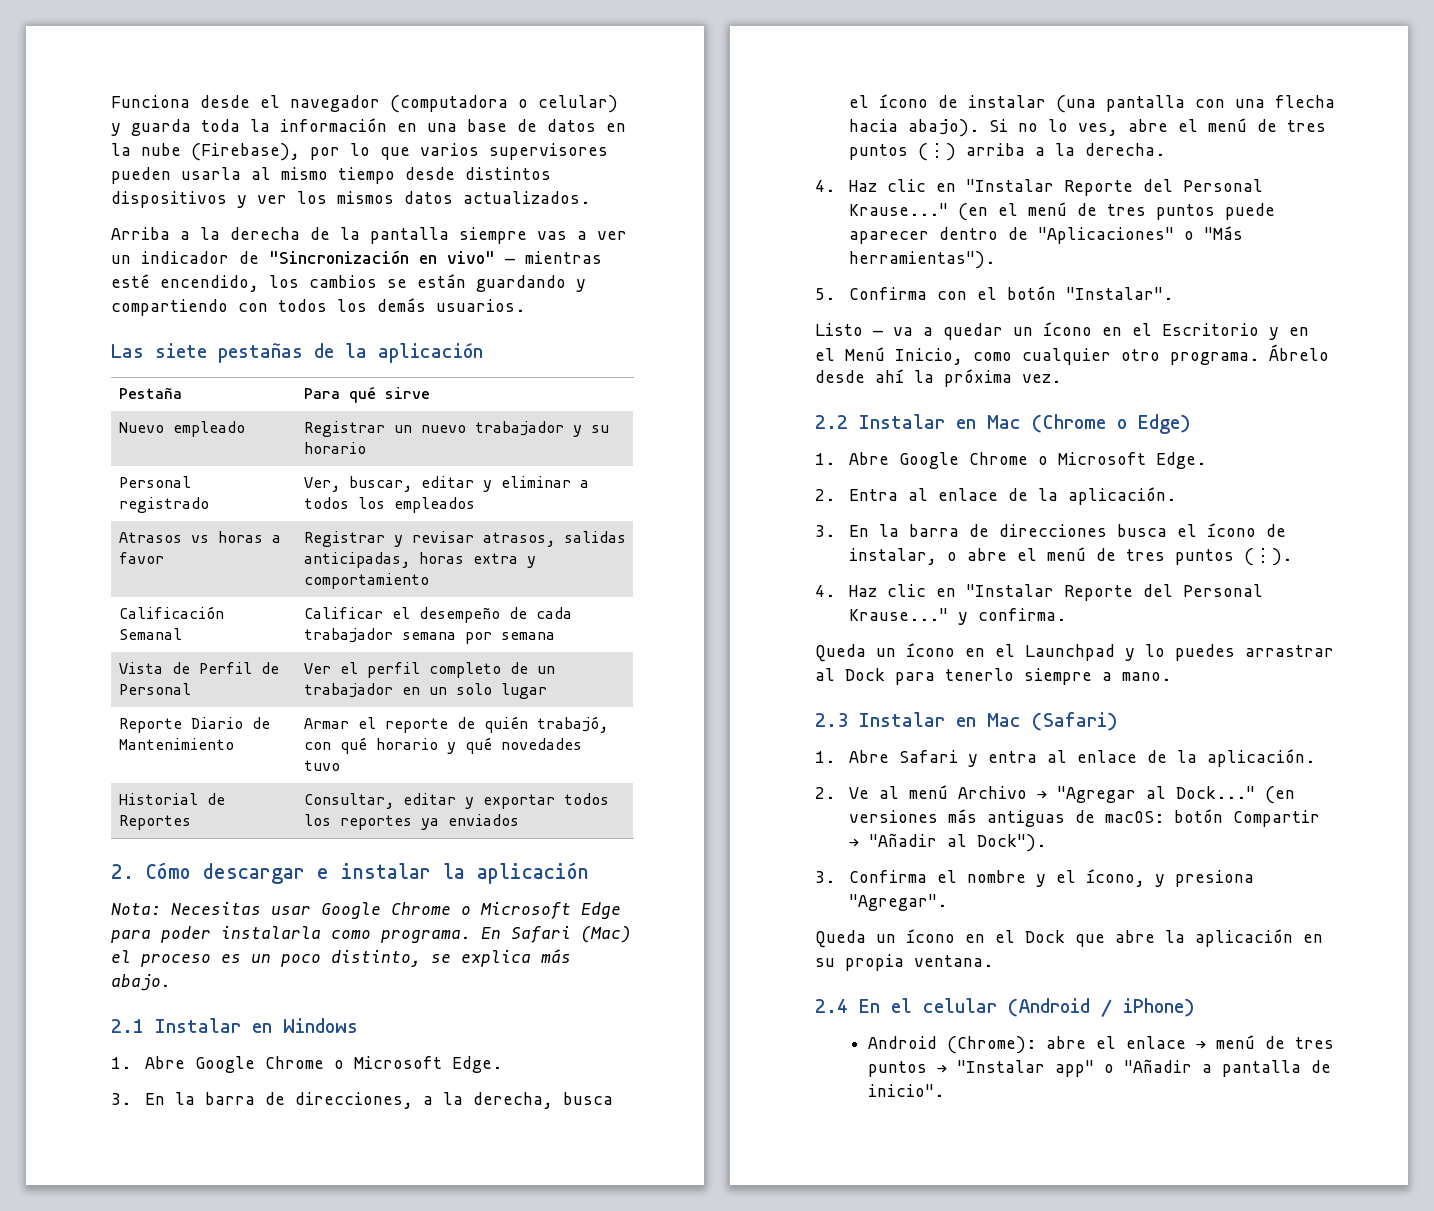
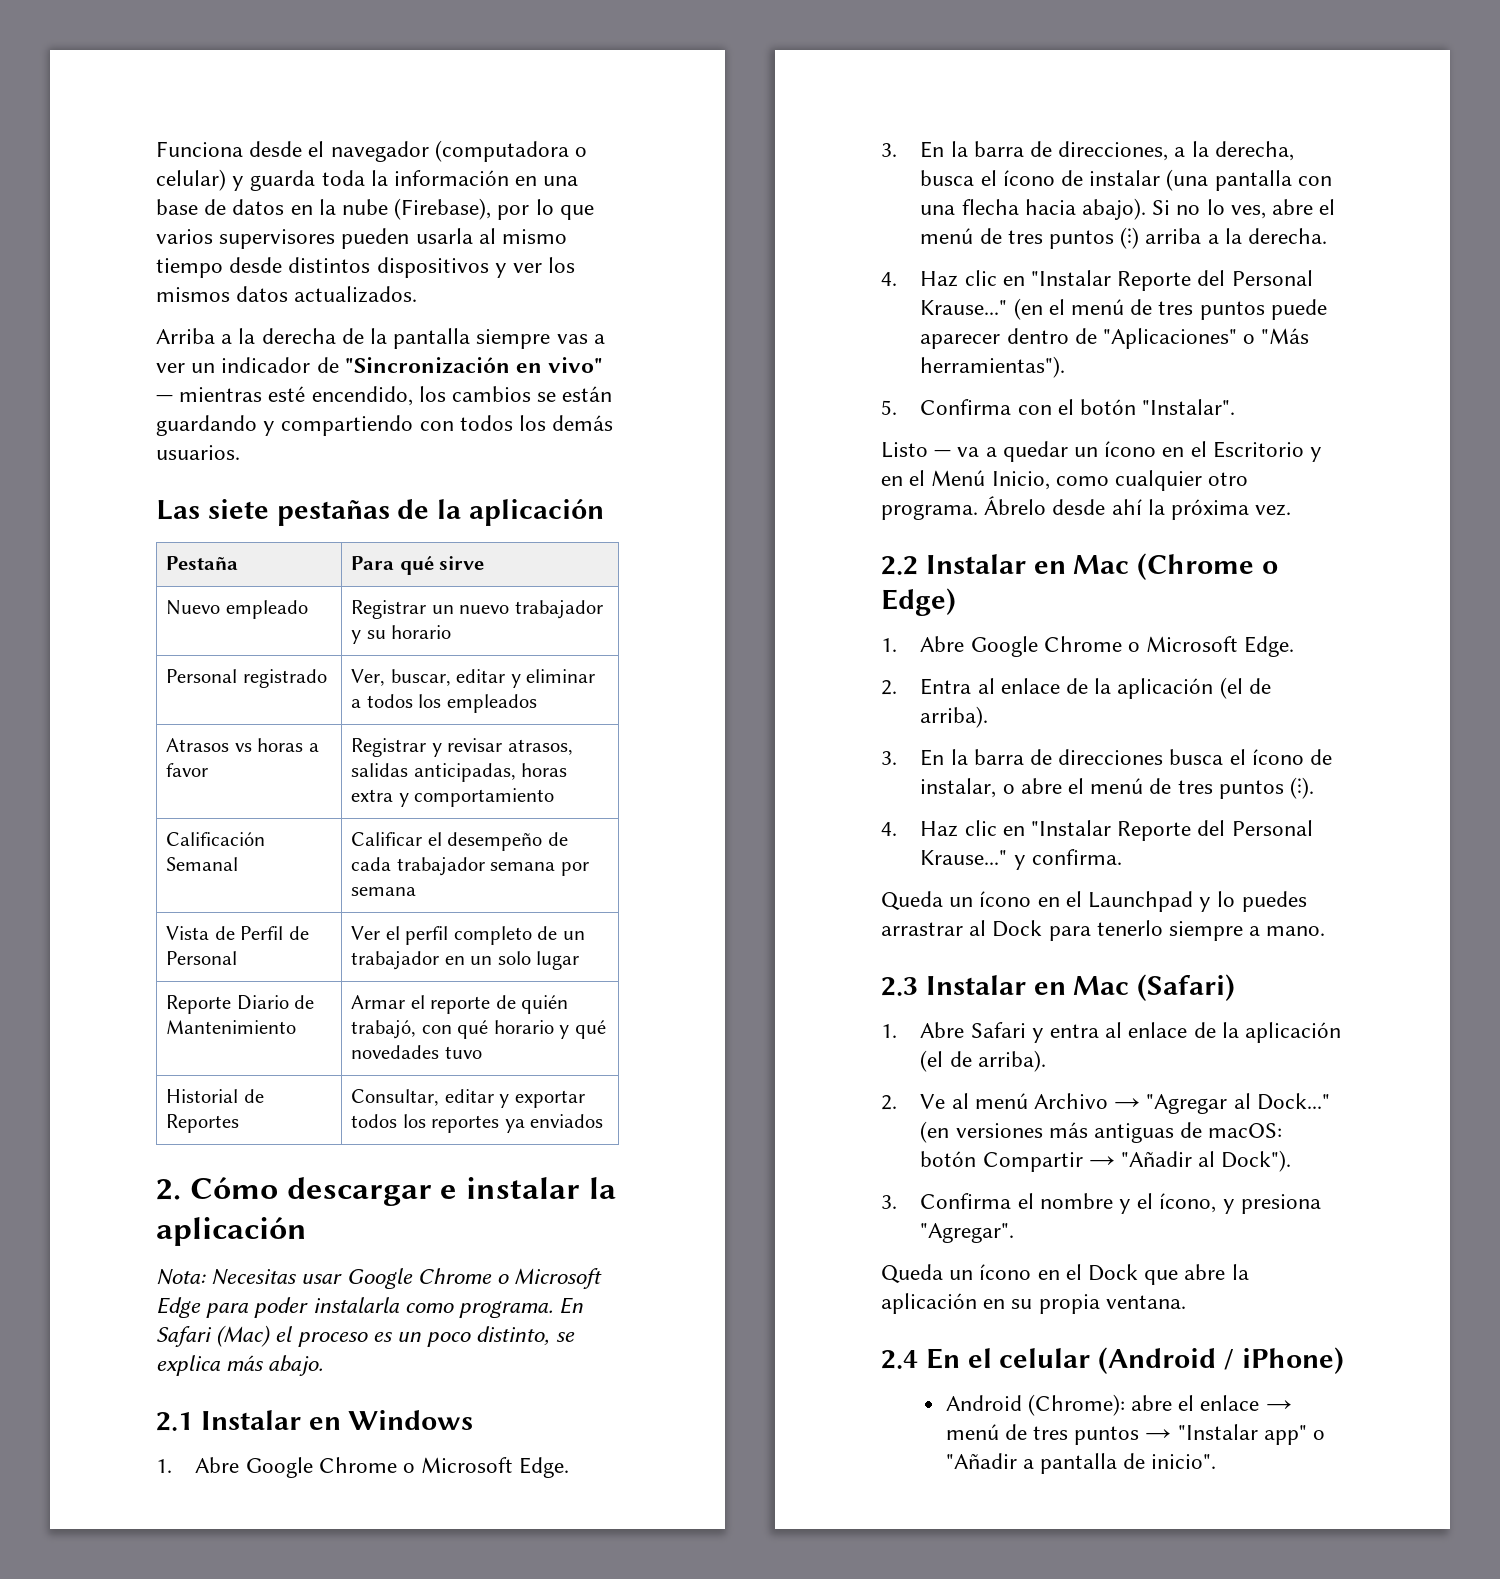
- 2. Entra al enlace de la aplicación.
+ 2. Entra al enlace de la aplicación (el de arriba).
- 1. Abre Safari y entra al enlace de la aplicación.
+ 1. Abre Safari y entra al enlace de la aplicación (el de arriba).

